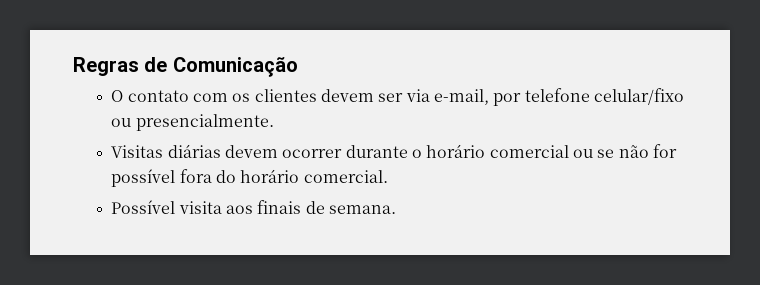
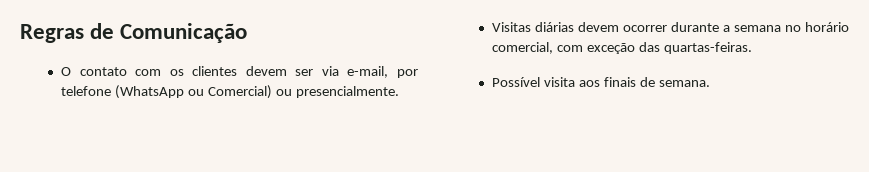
- O contato com os clientes devem ser via e-mail, por telefone celular/fixo ou presencialmente.
+ O contato com os clientes devem ser via e-mail, por telefone (WhatsApp ou Comercial) ou presencialmente.
- Visitas diárias devem ocorrer durante o horário comercial ou se não for possível fora do horário comercial.
+ Visitas diárias devem ocorrer durante a semana no horário comercial, com exceção das quartas-feiras.

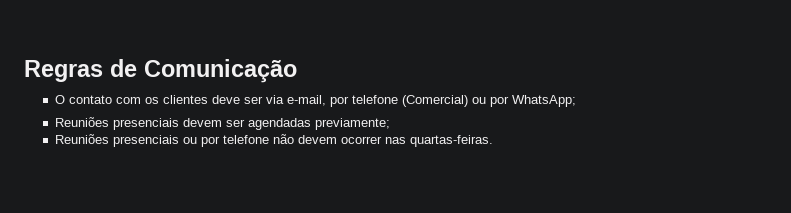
- O contato com os clientes devem ser via e-mail, por telefone (WhatsApp ou Comercial) ou presencialmente.
- Visitas diárias devem ocorrer durante a semana no horário comercial, com exceção das quartas-feiras.
- Possível visita aos finais de semana.
+ O contato com os clientes deve ser via e-mail, por telefone (Comercial) ou por WhatsApp;
+ Reuniões presenciais devem ser agendadas previamente;
+ Reuniões presenciais ou por telefone não devem ocorrer nas quartas-feiras.

